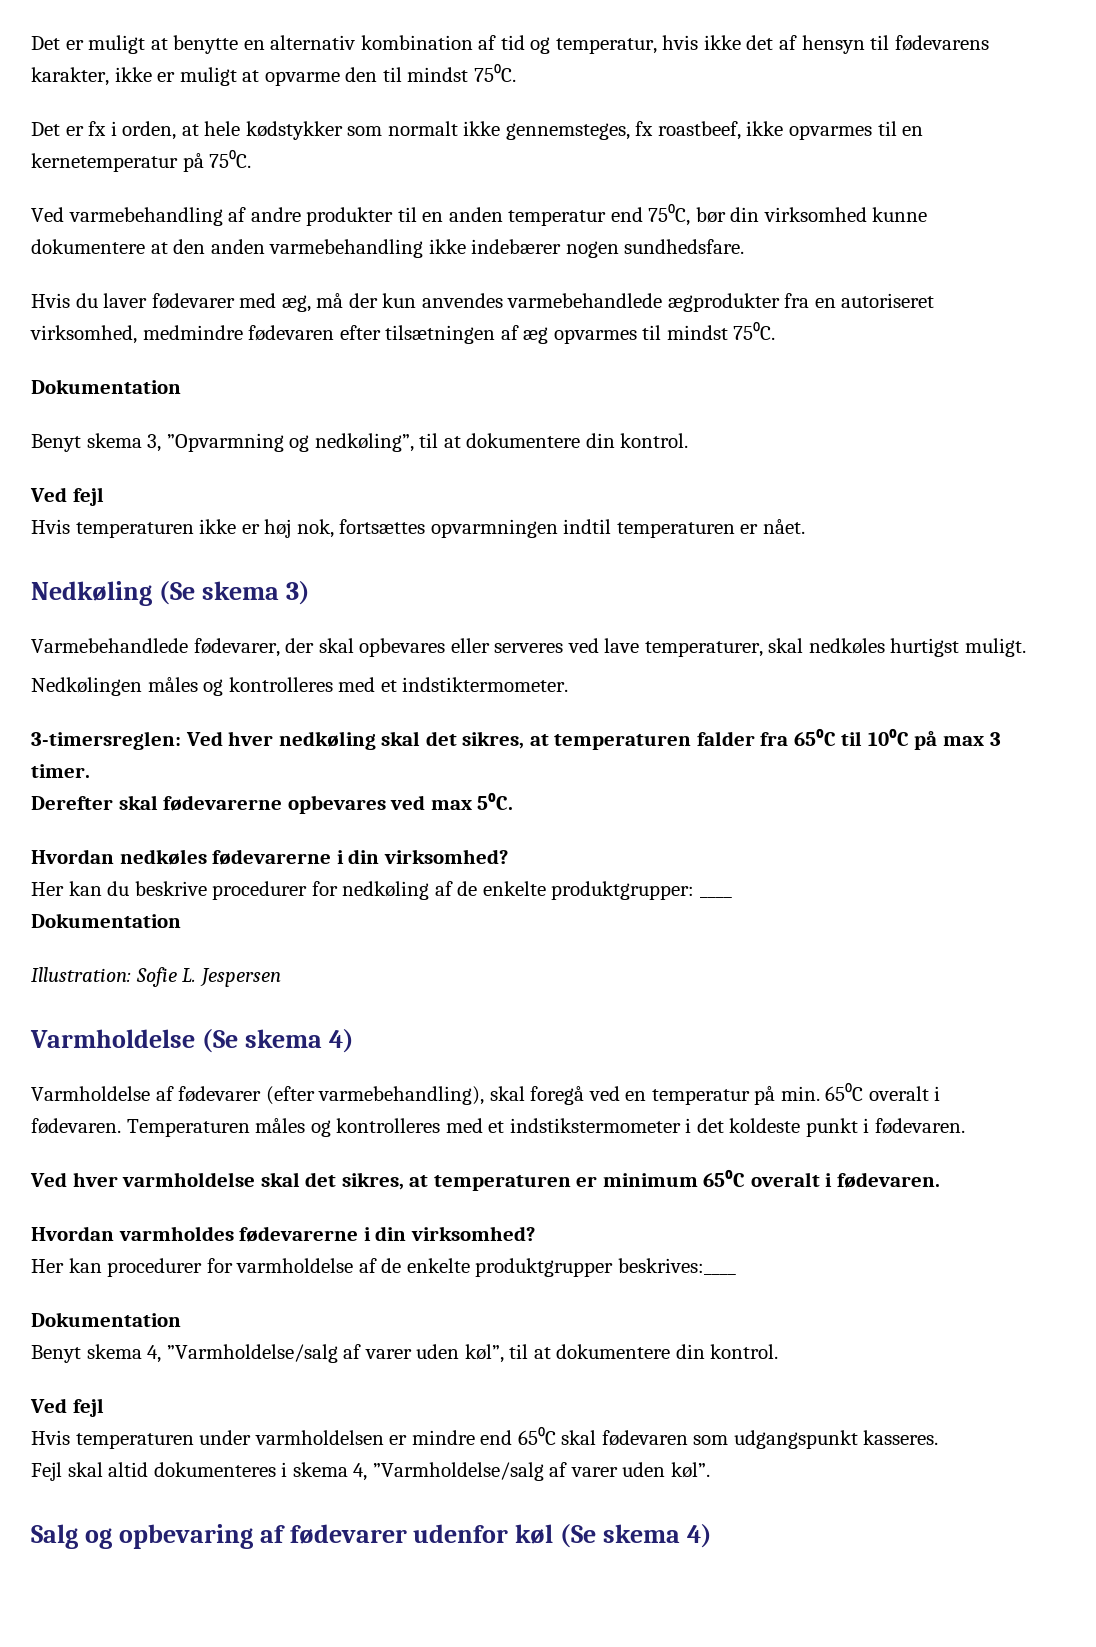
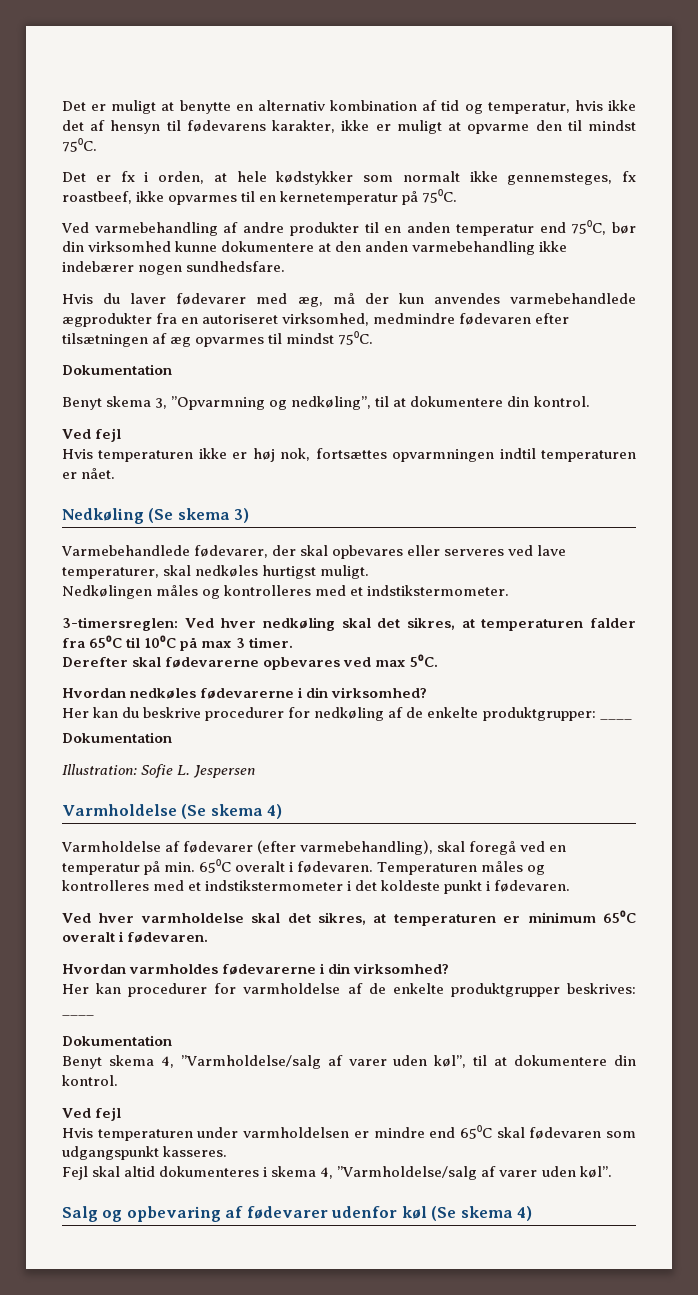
- Nedkølingen måles og kontrolleres med et indstiktermometer.
+ Nedkølingen måles og kontrolleres med et indstikstermometer.
- Her kan procedurer for varmholdelse af de enkelte produktgrupper beskrives:____
+ Her kan procedurer for varmholdelse af de enkelte produktgrupper beskrives: ____

